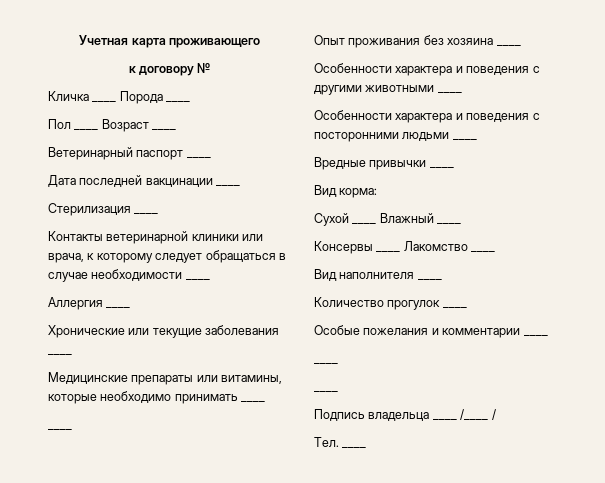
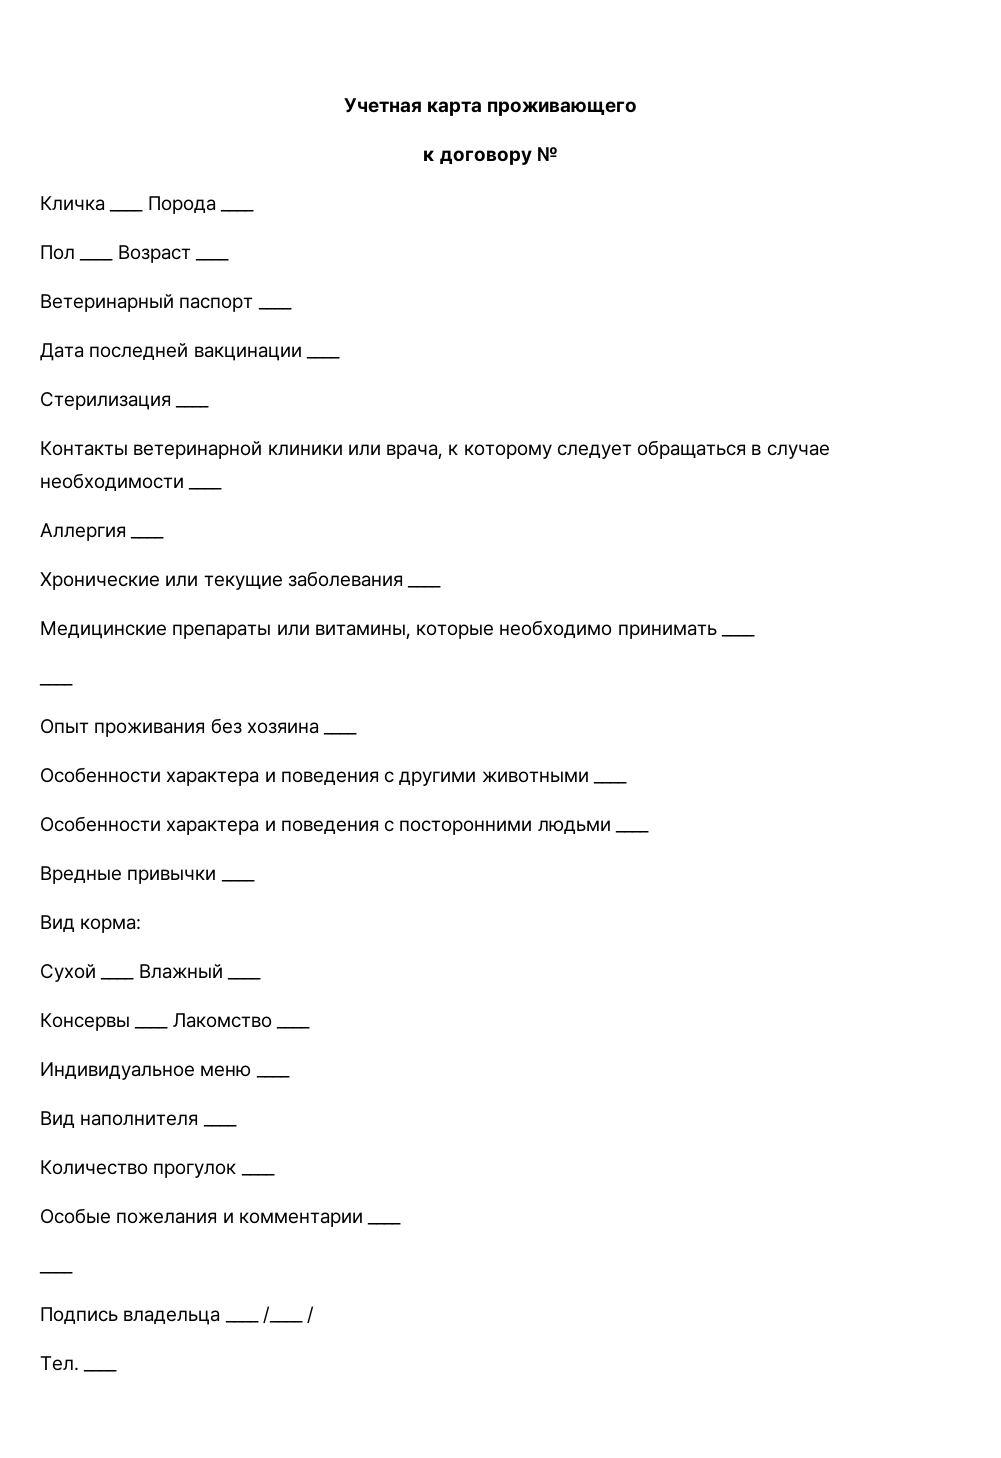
+ Индивидуальное меню ____
  Особые пожелания и комментарии ____
- ____

